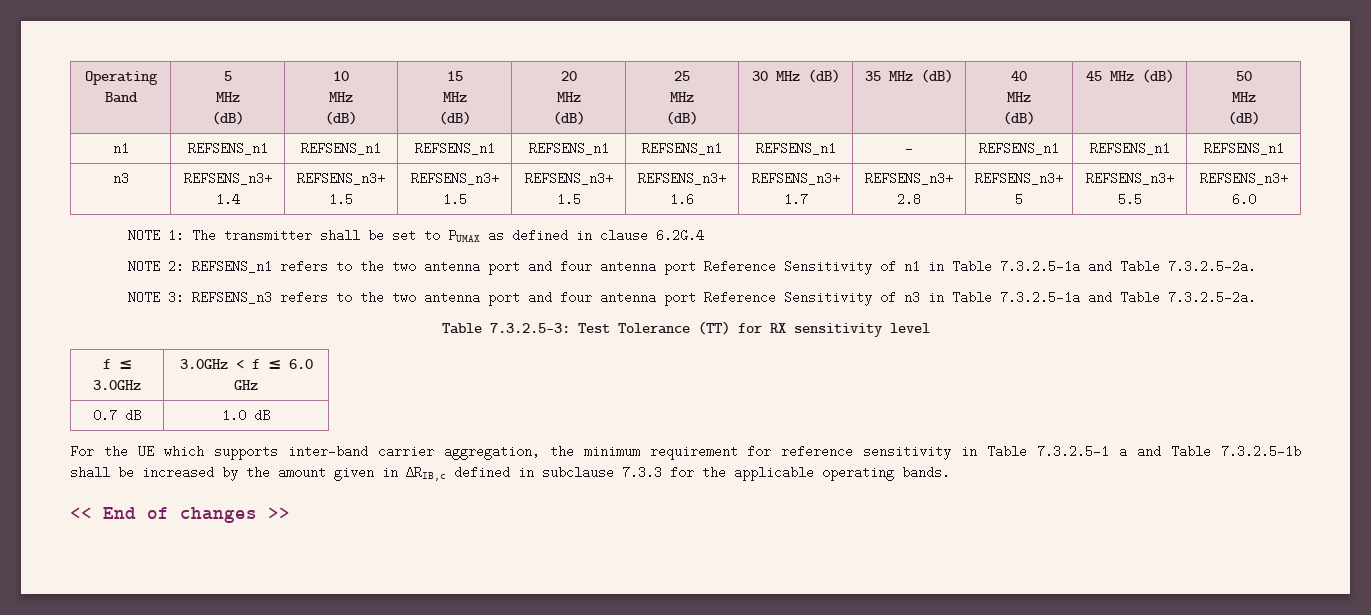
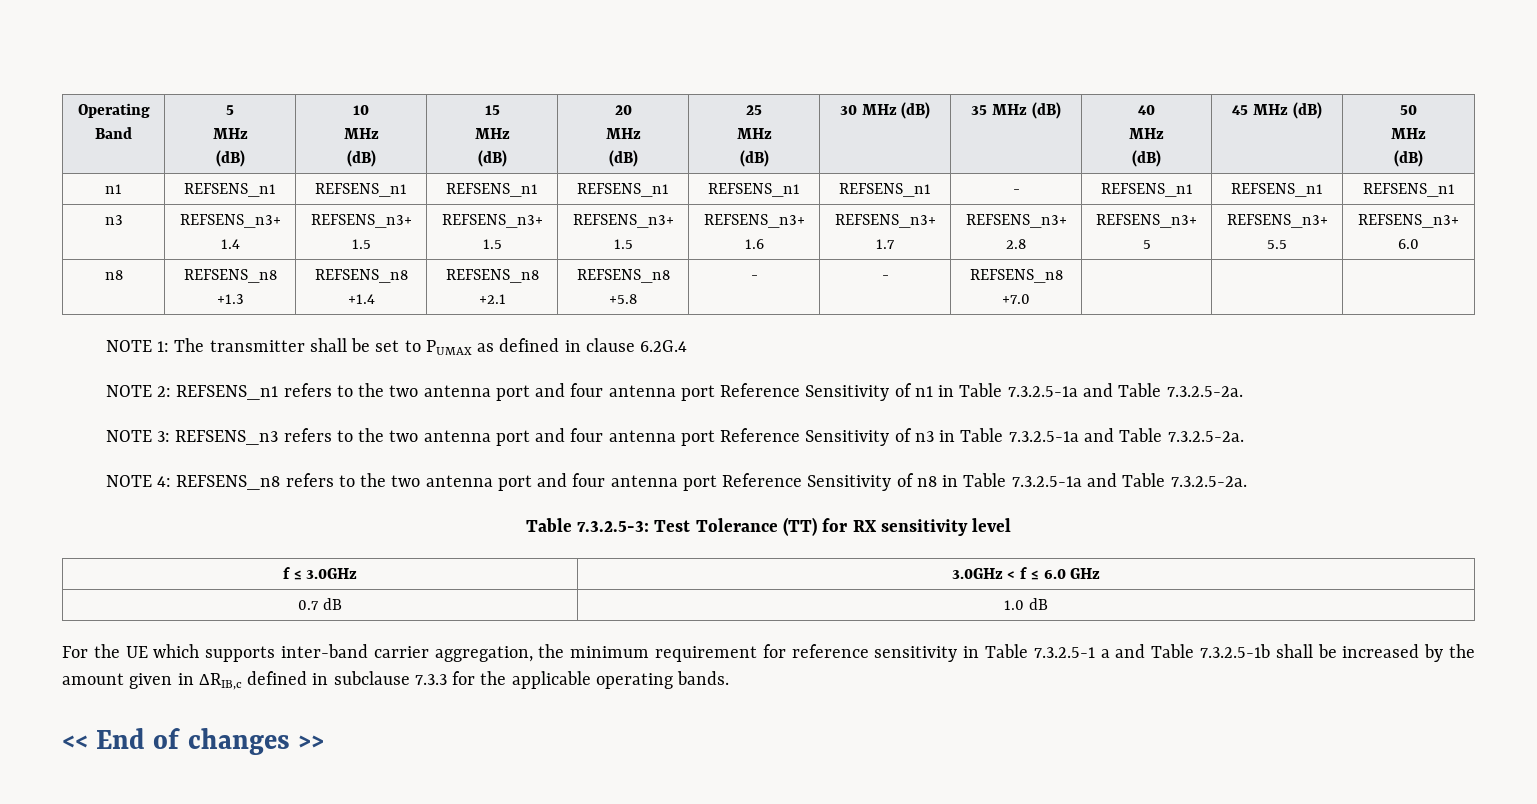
+ n8 | REFSENS_n8 +1.3 | REFSENS_n8 +1.4 | REFSENS_n8 +2.1 | REFSENS_n8 +5.8 | - | - | REFSENS_n8 +7.0 | | |
+ NOTE 4: REFSENS_n8 refers to the two antenna port and four antenna port Reference Sensitivity of n8 in Table 7.3.2.5-1a and Table 7.3.2.5-2a.

